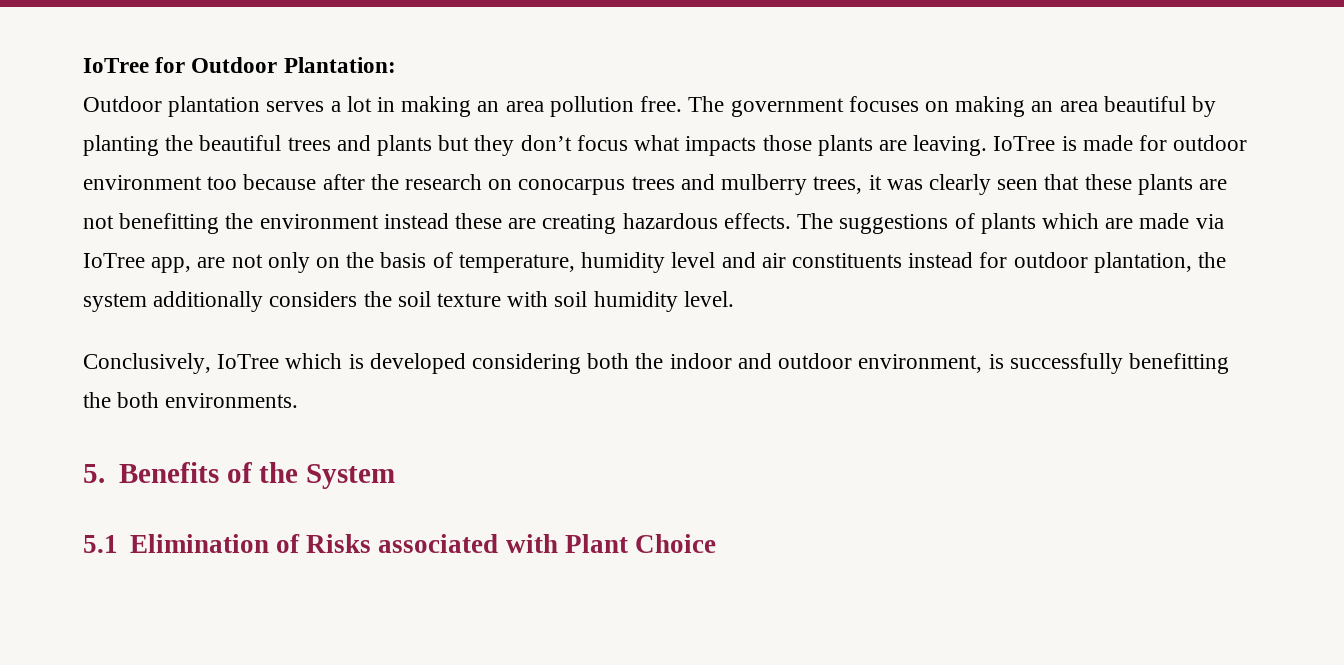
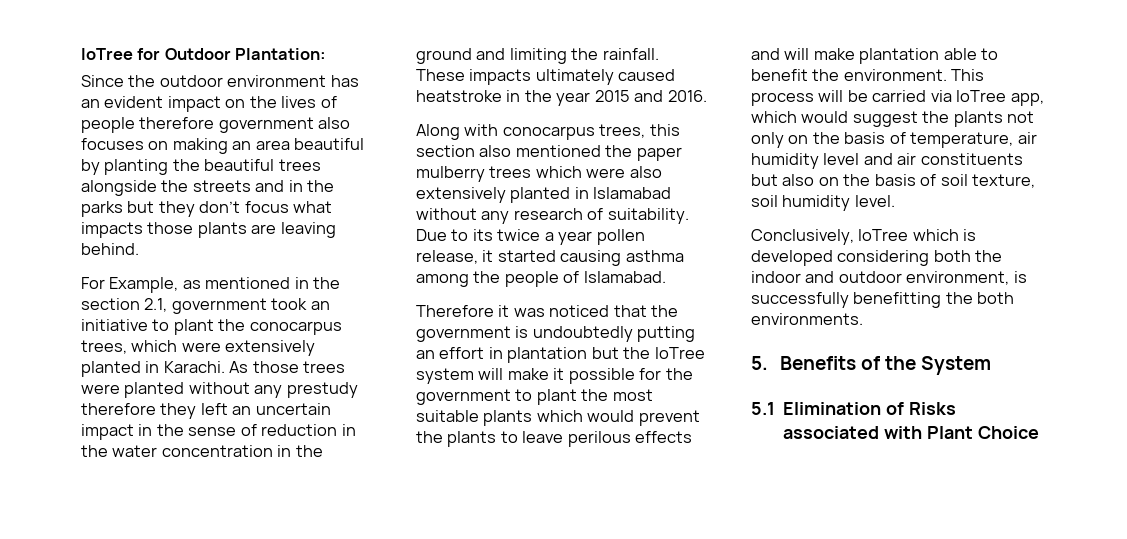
- Outdoor plantation serves a lot in making an area pollution free. The government focuses on making an area beautiful by planting the beautiful trees and plants but they don’t focus what impacts those plants are leaving. IoTree is made for outdoor environment too because after the research on conocarpus trees and mulberry trees, it was clearly seen that these plants are not benefitting the environment instead these are creating hazardous effects. The suggestions of plants which are made via IoTree app, are not only on the basis of temperature, humidity level and air constituents instead for outdoor plantation, the system additionally considers the soil texture with soil humidity level.
+ Since the outdoor environment has an evident impact on the lives of people therefore government also focuses on making an area beautiful by planting the beautiful trees alongside the streets and in the parks but they don’t focus what impacts those plants are leaving behind.
+ For Example, as mentioned in the section 2.1, government took an initiative to plant the conocarpus trees, which were extensively planted in Karachi. As those trees were planted without any prestudy therefore they left an uncertain impact in the sense of reduction in the water concentration in the ground and limiting the rainfall. These impacts ultimately caused heatstroke in the year 2015 and 2016.
+ Along with conocarpus trees, this section also mentioned the paper mulberry trees which were also extensively planted in Islamabad without any research of suitability. Due to its twice a year pollen release, it started causing asthma among the people of Islamabad.
+ Therefore it was noticed that the government is undoubtedly putting an effort in plantation but the IoTree system will make it possible for the government to plant the most suitable plants which would prevent the plants to leave perilous effects and will make plantation able to benefit the environment. This process will be carried via IoTree app, which would suggest the plants not only on the basis of temperature, air humidity level and air constituents but also on the basis of soil texture, soil humidity level.

